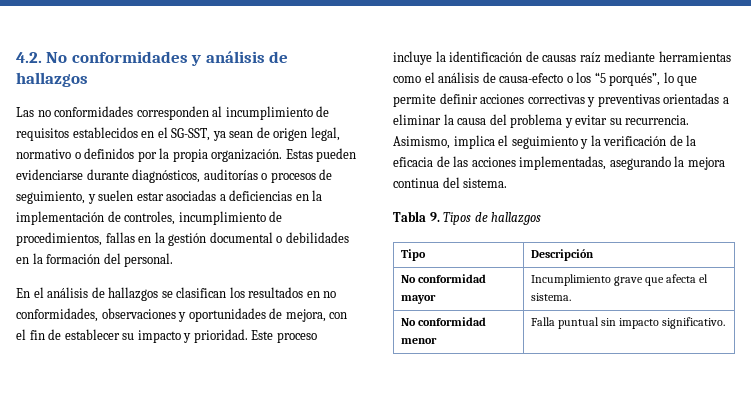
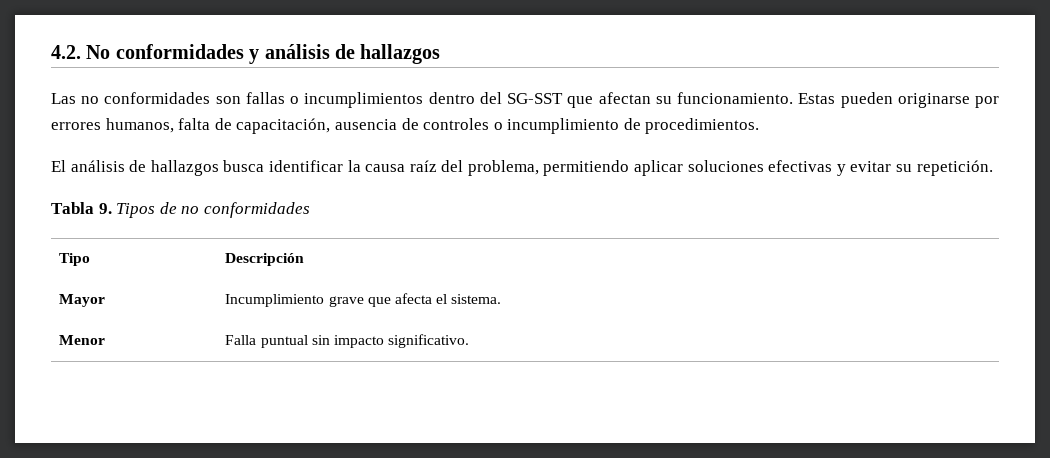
- Las no conformidades corresponden al incumplimiento de requisitos establecidos en el SG-SST, ya sean de origen legal, normativo o definidos por la propia organización. Estas pueden evidenciarse durante diagnósticos, auditorías o procesos de seguimiento, y suelen estar asociadas a deficiencias en la implementación de controles, incumplimiento de procedimientos, fallas en la gestión documental o debilidades en la formación del personal.
- En el análisis de hallazgos se clasifican los resultados en no conformidades, observaciones y oportunidades de mejora, con el fin de establecer su impacto y prioridad. Este proceso incluye la identificación de causas raíz mediante herramientas como el análisis de causa-efecto o los “5 porqués”, lo que permite definir acciones correctivas y preventivas orientadas a eliminar la causa del problema y evitar su recurrencia. Asimismo, implica el seguimiento y la verificación de la eficacia de las acciones implementadas, asegurando la mejora continua del sistema.
+ Las no conformidades son fallas o incumplimientos dentro del SG-SST que afectan su funcionamiento. Estas pueden originarse por errores humanos, falta de capacitación, ausencia de controles o incumplimiento de procedimientos.
+ El análisis de hallazgos busca identificar la causa raíz del problema, permitiendo aplicar soluciones efectivas y evitar su repetición.
- Tabla 9. Tipos de hallazgos
+ Tabla 9. Tipos de no conformidades
- No conformidad mayor | Incumplimiento grave que afecta el sistema.
+ Mayor | Incumplimiento grave que afecta el sistema.
- No conformidad menor | Falla puntual sin impacto significativo.
+ Menor | Falla puntual sin impacto significativo.

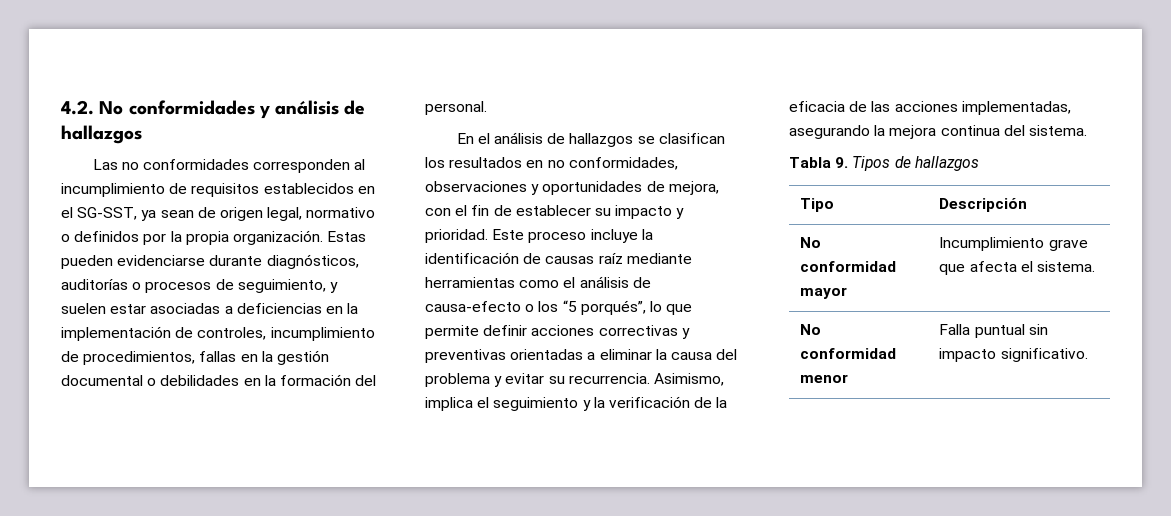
- Las no conformidades son fallas o incumplimientos dentro del SG-SST que afectan su funcionamiento. Estas pueden originarse por errores humanos, falta de capacitación, ausencia de controles o incumplimiento de procedimientos.
- El análisis de hallazgos busca identificar la causa raíz del problema, permitiendo aplicar soluciones efectivas y evitar su repetición.
+ Las no conformidades corresponden al incumplimiento de requisitos establecidos en el SG-SST, ya sean de origen legal, normativo o definidos por la propia organización. Estas pueden evidenciarse durante diagnósticos, auditorías o procesos de seguimiento, y suelen estar asociadas a deficiencias en la implementación de controles, incumplimiento de procedimientos, fallas en la gestión documental o debilidades en la formación del personal.
+ En el análisis de hallazgos se clasifican los resultados en no conformidades, observaciones y oportunidades de mejora, con el fin de establecer su impacto y prioridad. Este proceso incluye la identificación de causas raíz mediante herramientas como el análisis de causa-efecto o los “5 porqués”, lo que permite definir acciones correctivas y preventivas orientadas a eliminar la causa del problema y evitar su recurrencia. Asimismo, implica el seguimiento y la verificación de la eficacia de las acciones implementadas, asegurando la mejora continua del sistema.
- Tabla 9. Tipos de no conformidades
+ Tabla 9. Tipos de hallazgos
- Mayor | Incumplimiento grave que afecta el sistema.
+ No conformidad mayor | Incumplimiento grave que afecta el sistema.
- Menor | Falla puntual sin impacto significativo.
+ No conformidad menor | Falla puntual sin impacto significativo.

